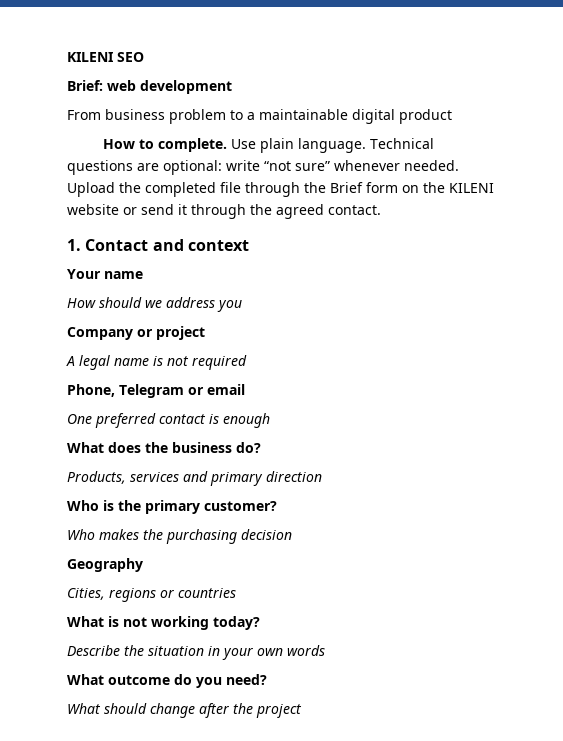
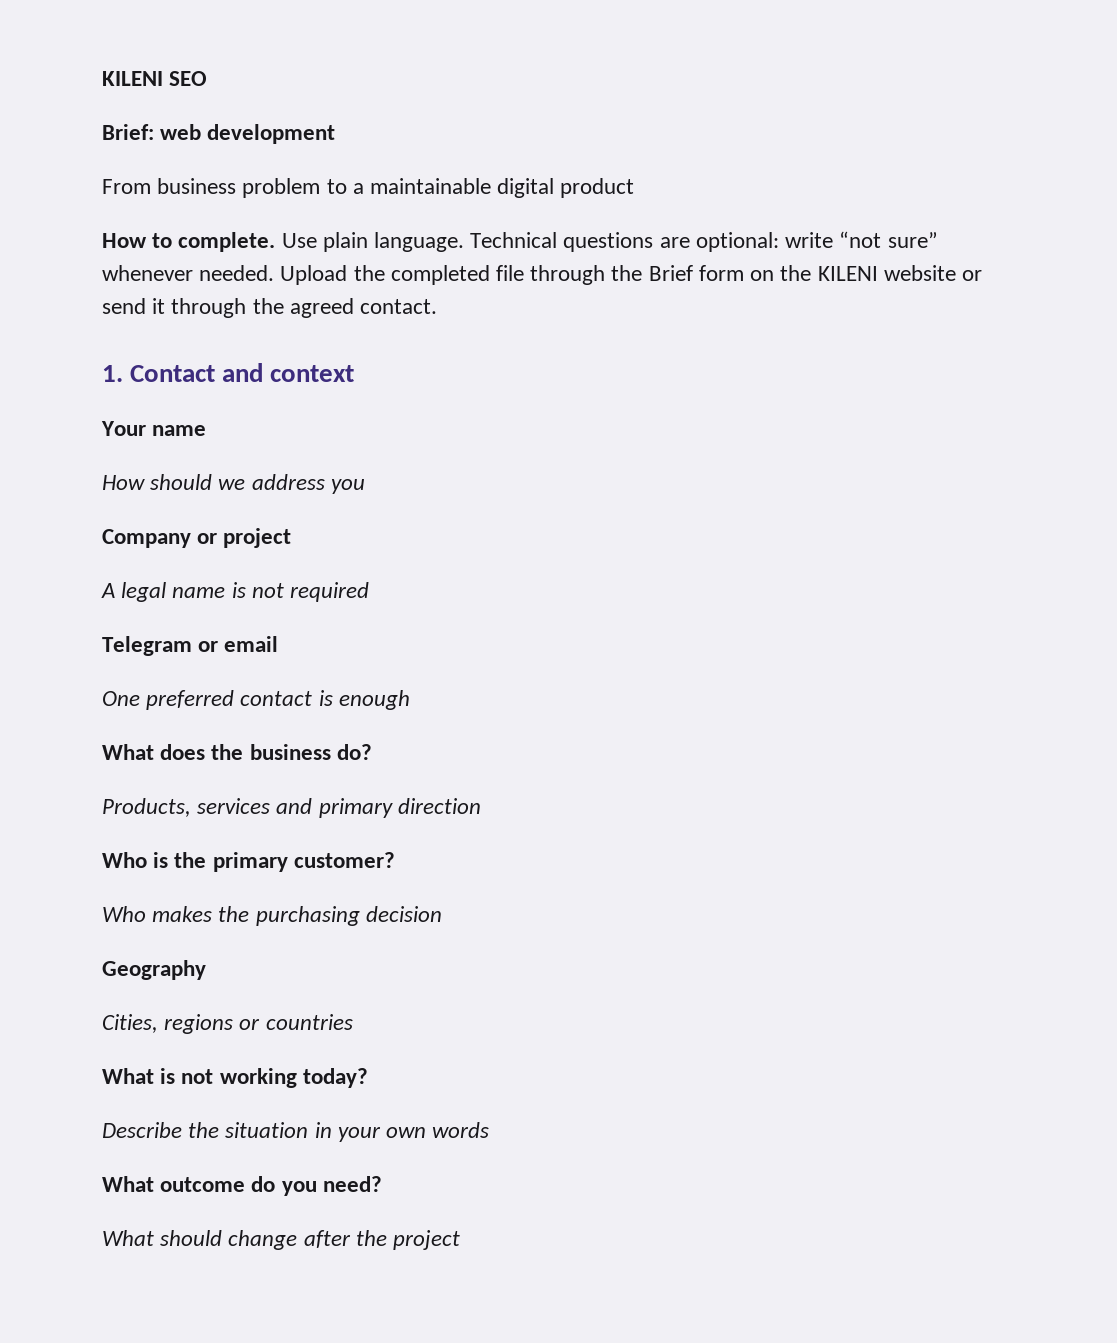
- Phone, Telegram or email
+ Telegram or email

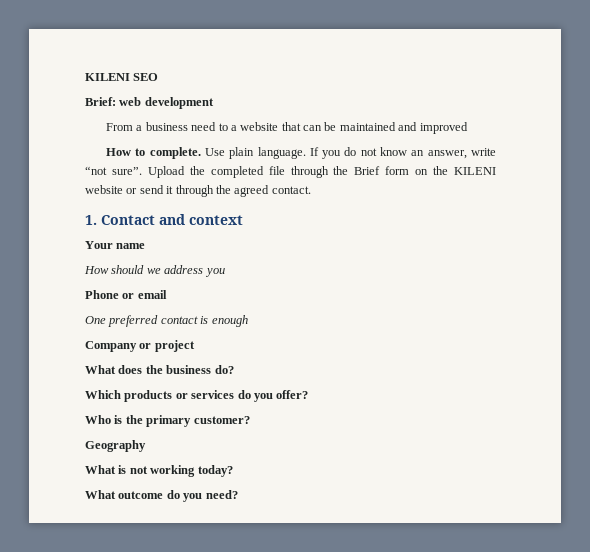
- From business problem to a maintainable digital product
+ From a business need to a website that can be maintained and improved
- Technical questions are optional: write “not sure” whenever needed.
+ If you do not know an answer, write “not sure”.
- Company or project
- A legal name is not required
- Telegram or email
+ Phone or email
+ Company or project
- Products, services and primary direction
+ Which products or services do you offer?
- Who makes the purchasing decision
  Geography
- Cities, regions or countries
- Describe the situation in your own words
- What should change after the project

